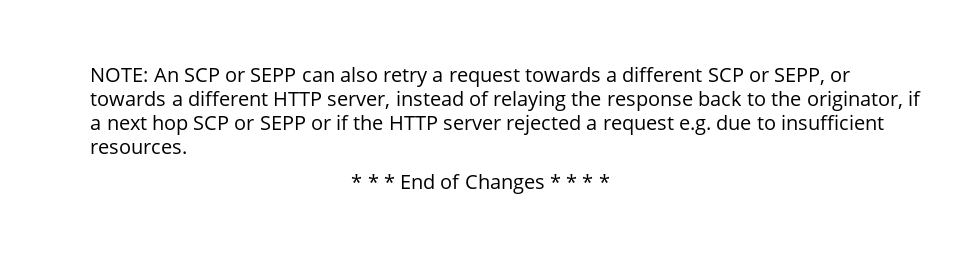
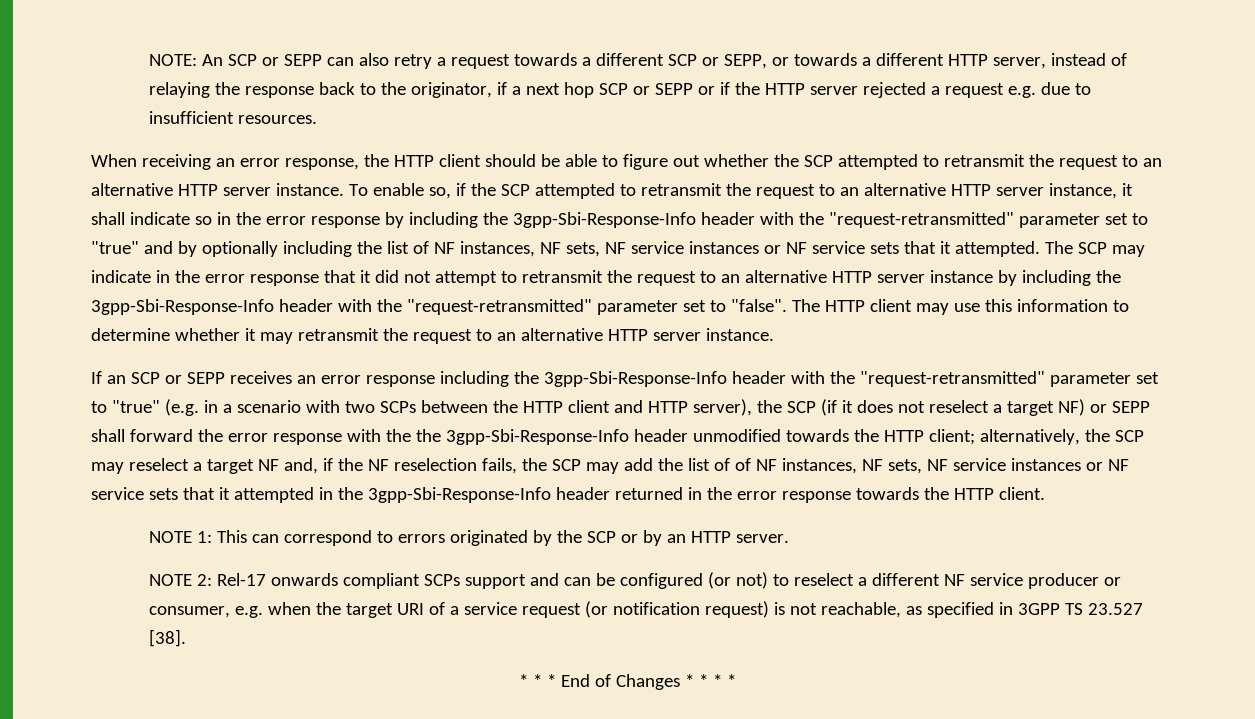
+ When receiving an error response, the HTTP client should be able to figure out whether the SCP attempted to retransmit the request to an alternative HTTP server instance. To enable so, if the SCP attempted to retransmit the request to an alternative HTTP server instance, it shall indicate so in the error response by including the 3gpp-Sbi-Response-Info header with the "request-retransmitted" parameter set to "true" and by optionally including the list of NF instances, NF sets, NF service instances or NF service sets that it attempted. The SCP may indicate in the error response that it did not attempt to retransmit the request to an alternative HTTP server instance by including the 3gpp-Sbi-Response-Info header with the "request-retransmitted" parameter set to "false". The HTTP client may use this information to determine whether it may retransmit the request to an alternative HTTP server instance.
+ If an SCP or SEPP receives an error response including the 3gpp-Sbi-Response-Info header with the "request-retransmitted" parameter set to "true" (e.g. in a scenario with two SCPs between the HTTP client and HTTP server), the SCP (if it does not reselect a target NF) or SEPP shall forward the error response with the the 3gpp-Sbi-Response-Info header unmodified towards the HTTP client; alternatively, the SCP may reselect a target NF and, if the NF reselection fails, the SCP may add the list of of NF instances, NF sets, NF service instances or NF service sets that it attempted in the 3gpp-Sbi-Response-Info header returned in the error response towards the HTTP client.
+ NOTE 1: This can correspond to errors originated by the SCP or by an HTTP server.
+ NOTE 2: Rel-17 onwards compliant SCPs support and can be configured (or not) to reselect a different NF service producer or consumer, e.g. when the target URI of a service request (or notification request) is not reachable, as specified in 3GPP TS 23.527 [38].

